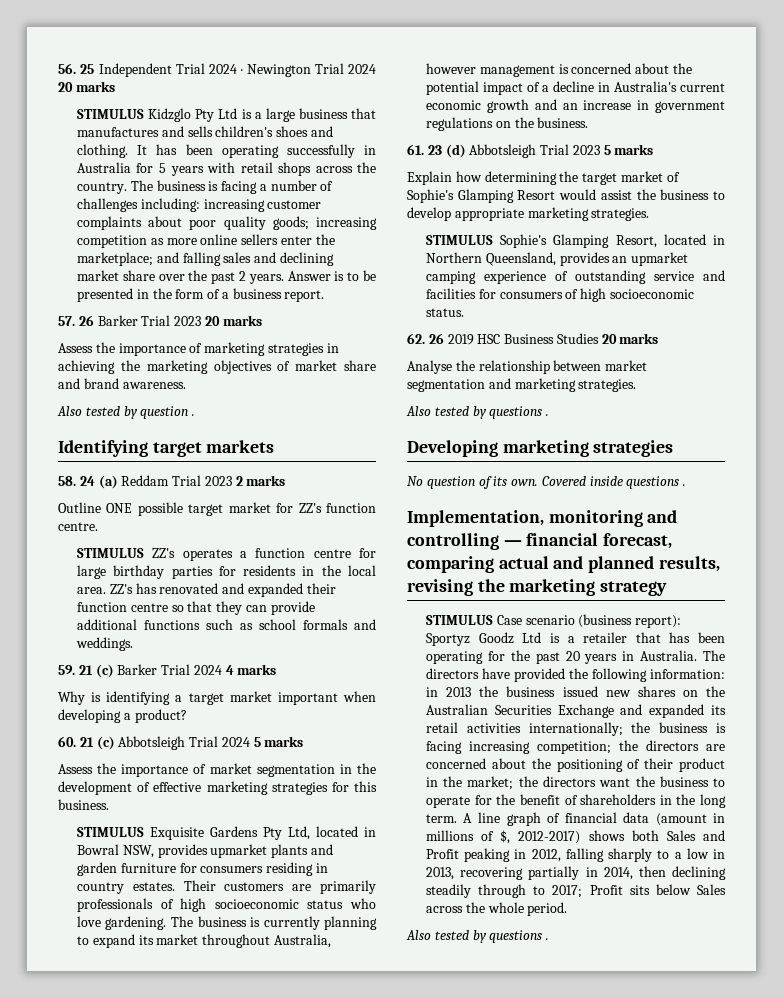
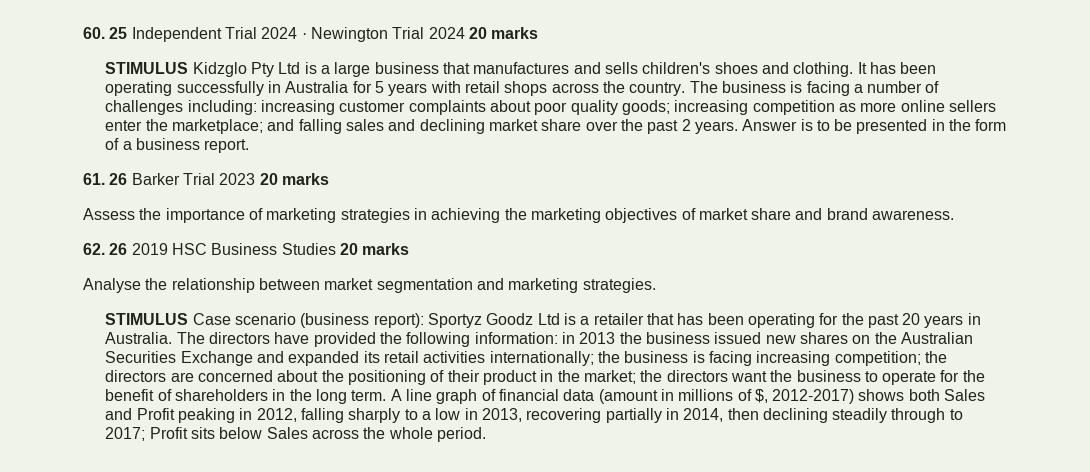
- 56. 25 Independent Trial 2024 · Newington Trial 2024 20 marks
+ 60. 25 Independent Trial 2024 · Newington Trial 2024 20 marks
- 57. 26 Barker Trial 2023 20 marks
+ 61. 26 Barker Trial 2023 20 marks
- Also tested by question .
- Identifying target markets
- 58. 24 (a) Reddam Trial 2023 2 marks
- Outline ONE possible target market for ZZ's function centre.
- STIMULUS ZZ's operates a function centre for large birthday parties for residents in the local area. ZZ's has renovated and expanded their function centre so that they can provide additional functions such as school formals and weddings.
- 59. 21 (c) Barker Trial 2024 4 marks
- Why is identifying a target market important when developing a product?
- 60. 21 (c) Abbotsleigh Trial 2024 5 marks
- Assess the importance of market segmentation in the development of effective marketing strategies for this business.
- STIMULUS Exquisite Gardens Pty Ltd, located in Bowral NSW, provides upmarket plants and garden furniture for consumers residing in country estates. Their customers are primarily professionals of high socioeconomic status who love gardening. The business is currently planning to expand its market throughout Australia, however management is concerned about the potential impact of a decline in Australia's current economic growth and an increase in government regulations on the business.
- 61. 23 (d) Abbotsleigh Trial 2023 5 marks
- Explain how determining the target market of Sophie's Glamping Resort would assist the business to develop appropriate marketing strategies.
- STIMULUS Sophie's Glamping Resort, located in Northern Queensland, provides an upmarket camping experience of outstanding service and facilities for consumers of high socioeconomic status.
  Analyse the relationship between market segmentation and marketing strategies.
- Also tested by questions .
- Developing marketing strategies
- No question of its own. Covered inside questions .
- Implementation, monitoring and controlling — financial forecast, comparing actual and planned results, revising the marketing strategy
  A line graph of financial data (amount in millions of $, 2012-2017) shows both Sales and Profit peaking in 2012, falling sharply to a low in 2013, recovering partially in 2014, then declining steadily through to 2017; Profit sits below Sales across the whole period.
- Also tested by questions .

